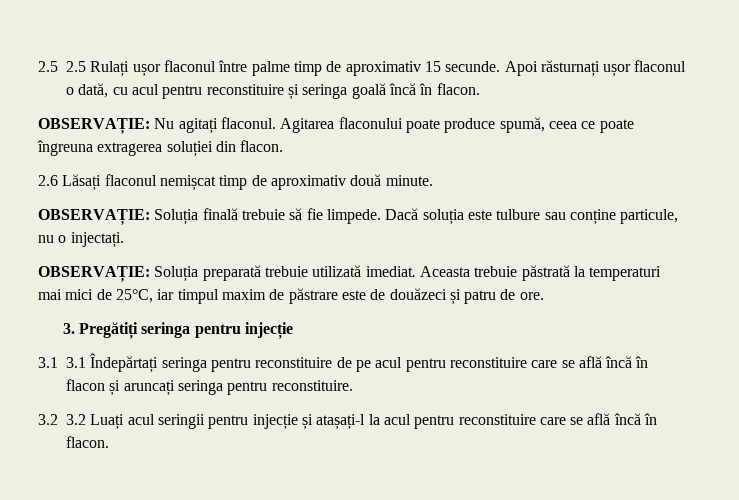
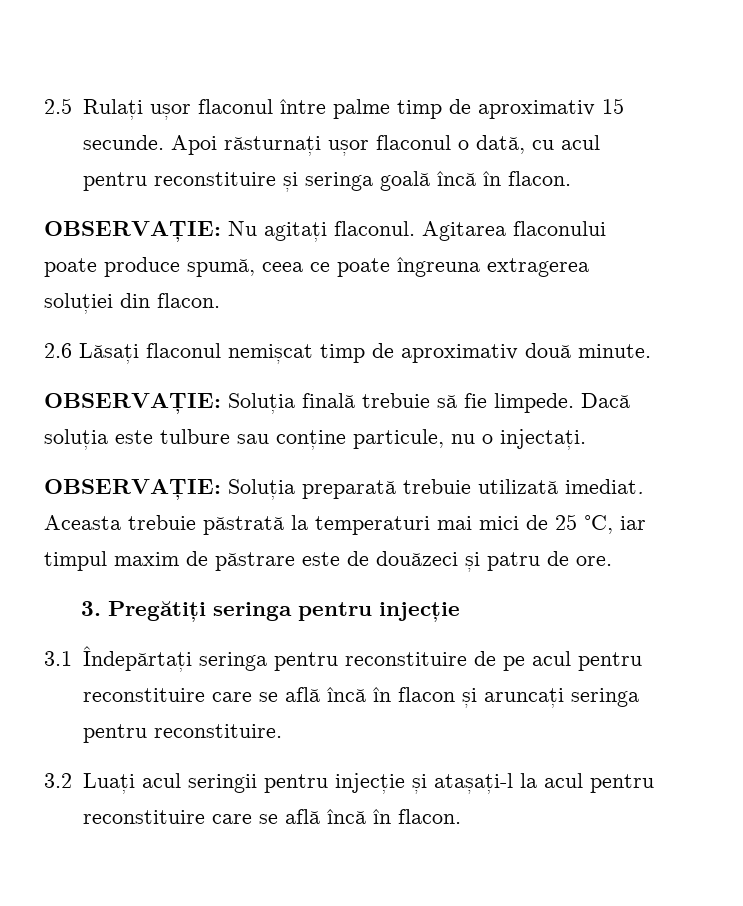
- 2.5 2.5 Rulați ușor flaconul între palme timp de aproximativ 15 secunde.
+ 2.5 Rulați ușor flaconul între palme timp de aproximativ 15 secunde.
- Aceasta trebuie păstrată la temperaturi mai mici de 25°C, iar timpul maxim de păstrare este de douăzeci și patru de ore.
+ Aceasta trebuie păstrată la temperaturi mai mici de 25 °C, iar timpul maxim de păstrare este de douăzeci și patru de ore.
- 3.1 3.1 Îndepărtați seringa pentru reconstituire de pe acul pentru reconstituire care se află încă în flacon și aruncați seringa pentru reconstituire.
+ 3.1 Îndepărtați seringa pentru reconstituire de pe acul pentru reconstituire care se află încă în flacon și aruncați seringa pentru reconstituire.
- 3.2 3.2 Luați acul seringii pentru injecție și atașați-l la acul pentru reconstituire care se află încă în flacon.
+ 3.2 Luați acul seringii pentru injecție și atașați-l la acul pentru reconstituire care se află încă în flacon.

